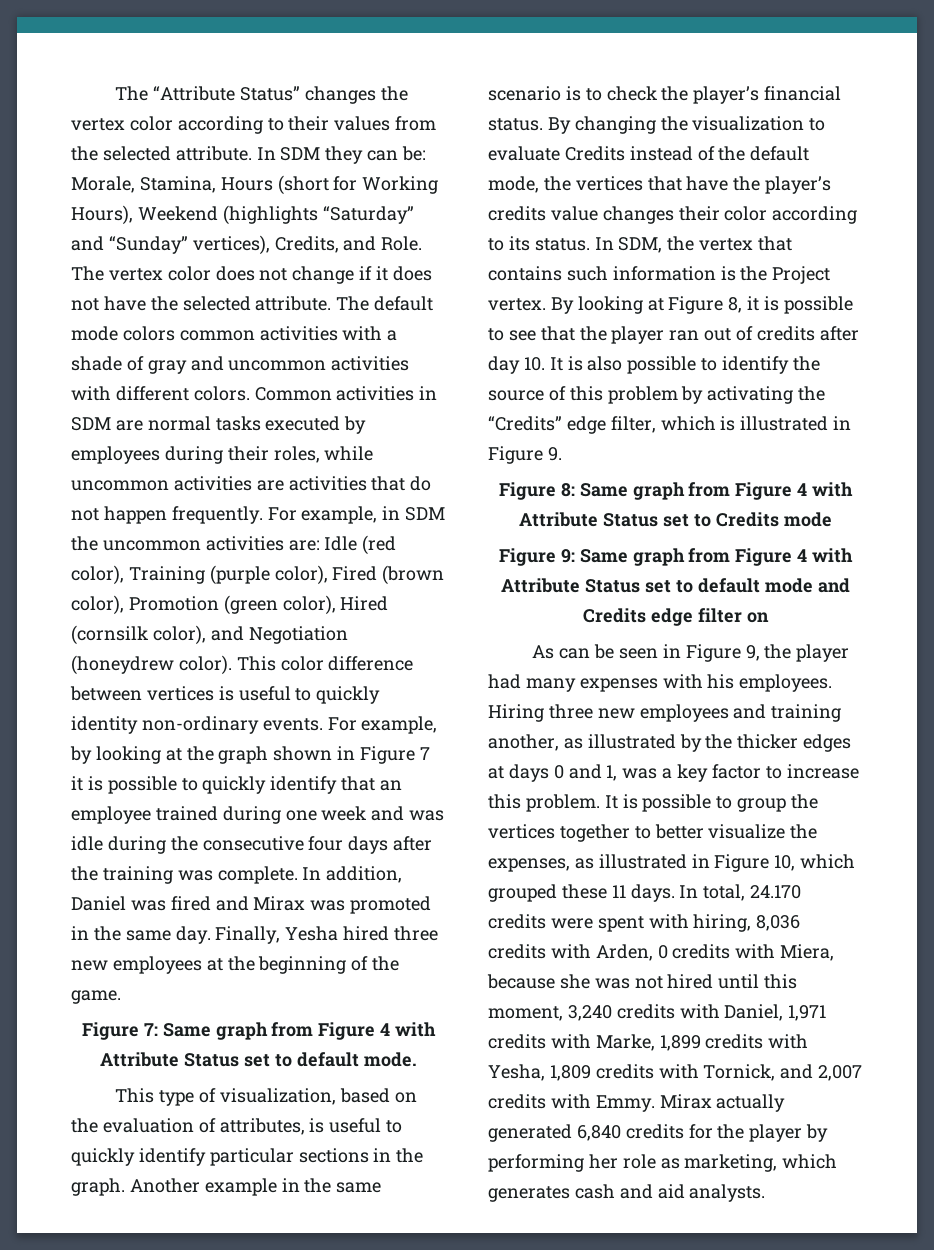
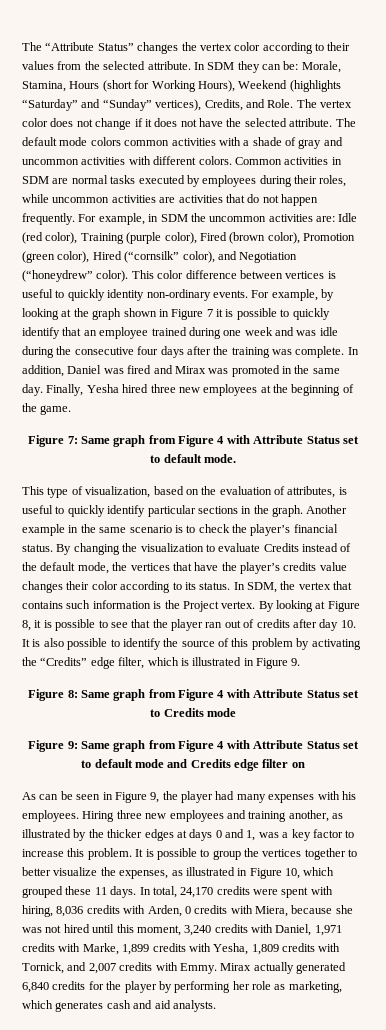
- For example, in SDM the uncommon activities are: Idle (red color), Training (purple color), Fired (brown color), Promotion (green color), Hired (cornsilk color), and Negotiation (honeydrew color).
+ For example, in SDM the uncommon activities are: Idle (red color), Training (purple color), Fired (brown color), Promotion (green color), Hired (“cornsilk” color), and Negotiation (“honeydrew” color).
- In total, 24.170 credits were spent with hiring, 8,036 credits with Arden, 0 credits with Miera, because she was not hired until this moment, 3,240 credits with Daniel, 1,971 credits with Marke, 1,899 credits with Yesha, 1,809 credits with Tornick, and 2,007 credits with Emmy.
+ In total, 24,170 credits were spent with hiring, 8,036 credits with Arden, 0 credits with Miera, because she was not hired until this moment, 3,240 credits with Daniel, 1,971 credits with Marke, 1,899 credits with Yesha, 1,809 credits with Tornick, and 2,007 credits with Emmy.

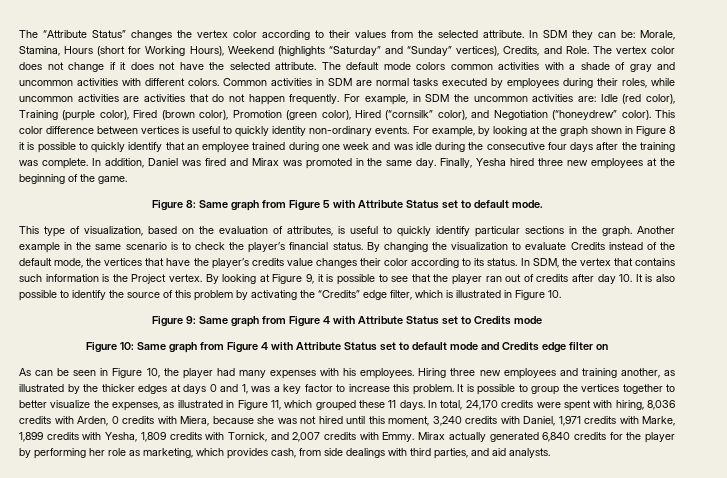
- For example, by looking at the graph shown in Figure 7 it is possible to quickly identify that an employee trained during one week and was idle during the consecutive four days after the training was complete.
+ For example, by looking at the graph shown in Figure 8 it is possible to quickly identify that an employee trained during one week and was idle during the consecutive four days after the training was complete.
- Figure 7: Same graph from Figure 4 with Attribute Status set to default mode.
+ Figure 8: Same graph from Figure 5 with Attribute Status set to default mode.
- By looking at Figure 8, it is possible to see that the player ran out of credits after day 10. It is also possible to identify the source of this problem by activating the “Credits” edge filter, which is illustrated in Figure 9.
- Figure 8: Same graph from Figure 4 with Attribute Status set to Credits mode
+ By looking at Figure 9, it is possible to see that the player ran out of credits after day 10. It is also possible to identify the source of this problem by activating the “Credits” edge filter, which is illustrated in Figure 10.
+ Figure 9: Same graph from Figure 4 with Attribute Status set to Credits mode
- Figure 9: Same graph from Figure 4 with Attribute Status set to default mode and Credits edge filter on
+ Figure 10: Same graph from Figure 4 with Attribute Status set to default mode and Credits edge filter on
- As can be seen in Figure 9, the player had many expenses with his employees.
+ As can be seen in Figure 10, the player had many expenses with his employees.
- It is possible to group the vertices together to better visualize the expenses, as illustrated in Figure 10, which grouped these 11 days.
+ It is possible to group the vertices together to better visualize the expenses, as illustrated in Figure 11, which grouped these 11 days.
- Mirax actually generated 6,840 credits for the player by performing her role as marketing, which generates cash and aid analysts.
+ Mirax actually generated 6,840 credits for the player by performing her role as marketing, which provides cash, from side dealings with third parties, and aid analysts.

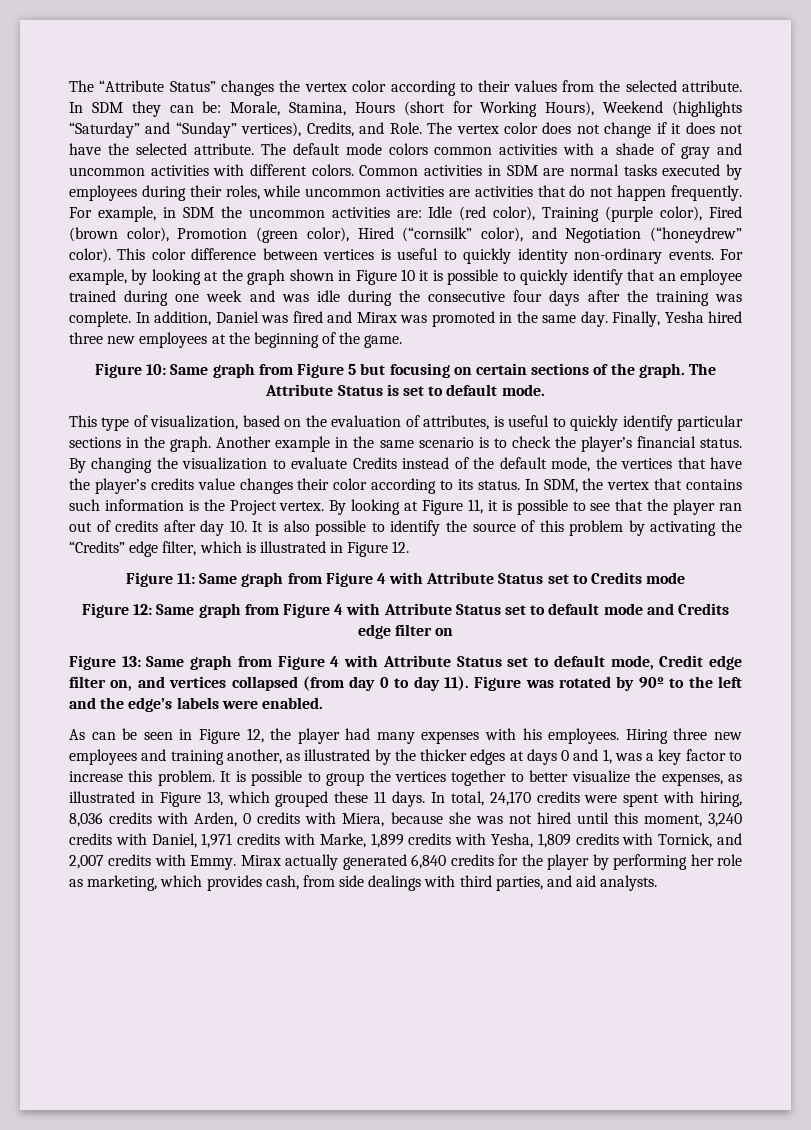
- For example, by looking at the graph shown in Figure 8 it is possible to quickly identify that an employee trained during one week and was idle during the consecutive four days after the training was complete.
+ For example, by looking at the graph shown in Figure 10 it is possible to quickly identify that an employee trained during one week and was idle during the consecutive four days after the training was complete.
- Figure 8: Same graph from Figure 5 with Attribute Status set to default mode.
+ Figure 10: Same graph from Figure 5 but focusing on certain sections of the graph. The Attribute Status is set to default mode.
- By looking at Figure 9, it is possible to see that the player ran out of credits after day 10. It is also possible to identify the source of this problem by activating the “Credits” edge filter, which is illustrated in Figure 10.
- Figure 9: Same graph from Figure 4 with Attribute Status set to Credits mode
+ By looking at Figure 11, it is possible to see that the player ran out of credits after day 10. It is also possible to identify the source of this problem by activating the “Credits” edge filter, which is illustrated in Figure 12.
+ Figure 11: Same graph from Figure 4 with Attribute Status set to Credits mode
- Figure 10: Same graph from Figure 4 with Attribute Status set to default mode and Credits edge filter on
+ Figure 12: Same graph from Figure 4 with Attribute Status set to default mode and Credits edge filter on
+ Figure 13: Same graph from Figure 4 with Attribute Status set to default mode, Credit edge filter on, and vertices collapsed (from day 0 to day 11). Figure was rotated by 90º to the left and the edge’s labels were enabled.
- As can be seen in Figure 10, the player had many expenses with his employees.
+ As can be seen in Figure 12, the player had many expenses with his employees.
- It is possible to group the vertices together to better visualize the expenses, as illustrated in Figure 11, which grouped these 11 days.
+ It is possible to group the vertices together to better visualize the expenses, as illustrated in Figure 13, which grouped these 11 days.

